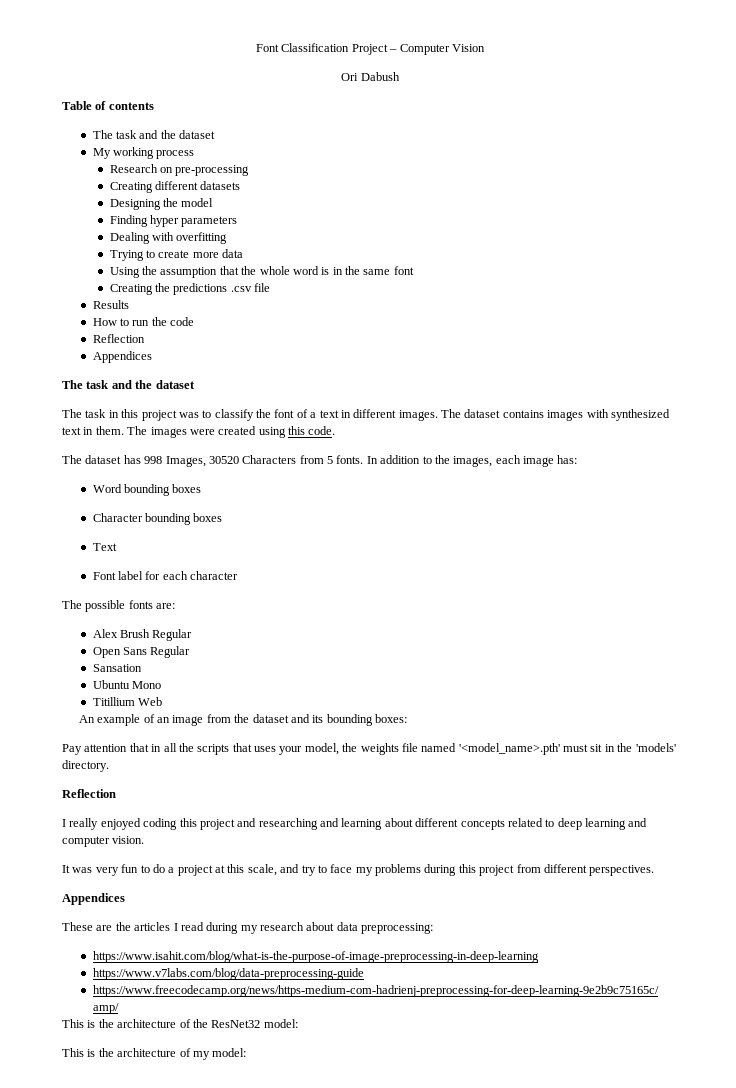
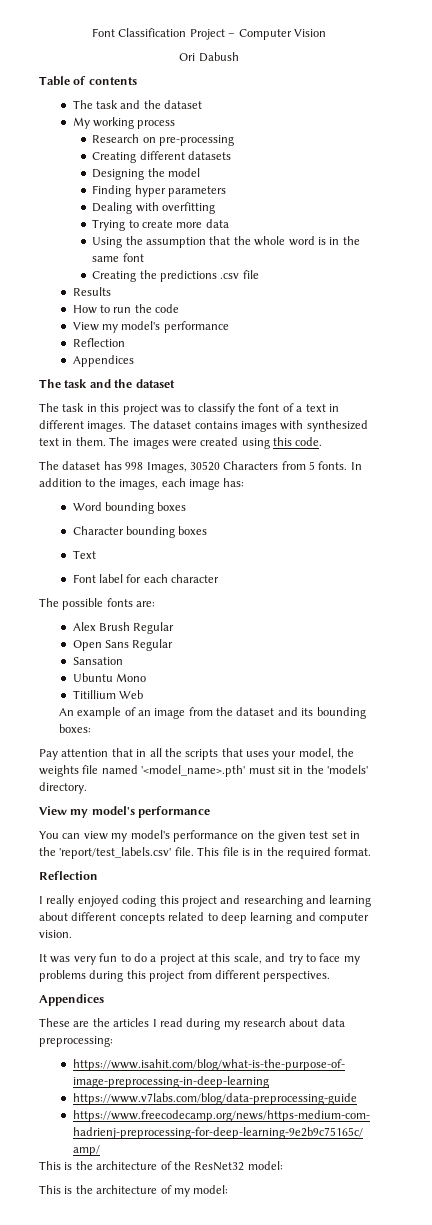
  How to run the code
+ View my model's performance
  Pay attention that in all the scripts that uses your model, the weights file named '<model_name>.pth' must sit in the 'models' directory.
+ View my model's performance
+ You can view my model's performance on the given test set in the 'report/test_labels.csv' file. This file is in the required format.

